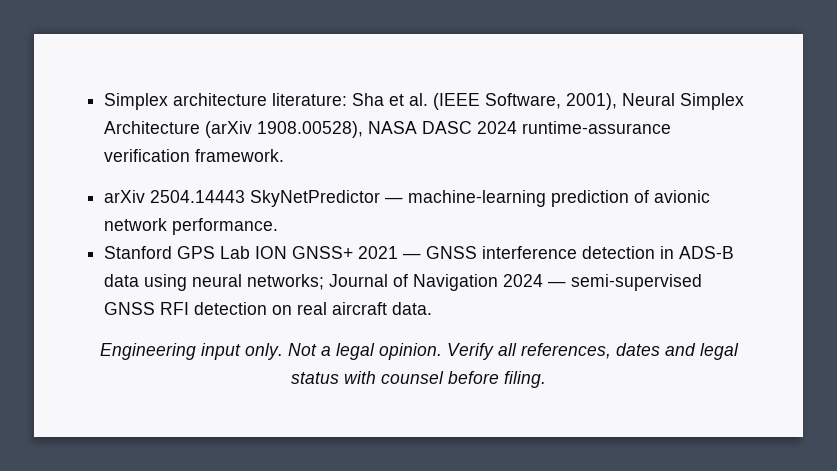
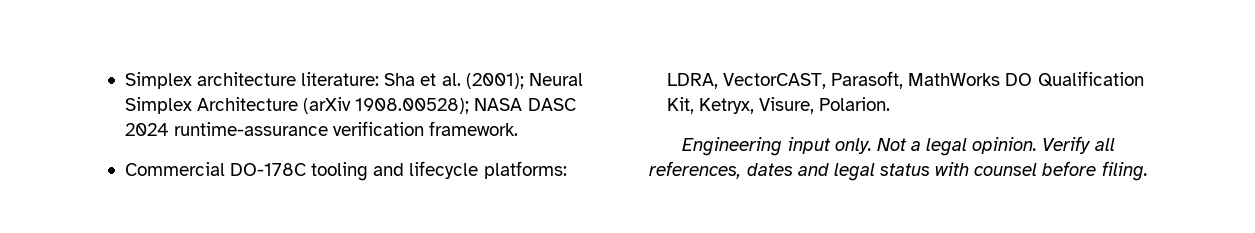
- Simplex architecture literature: Sha et al. (IEEE Software, 2001), Neural Simplex Architecture (arXiv 1908.00528), NASA DASC 2024 runtime-assurance verification framework.
+ Simplex architecture literature: Sha et al. (2001); Neural Simplex Architecture (arXiv 1908.00528); NASA DASC 2024 runtime-assurance verification framework.
- arXiv 2504.14443 SkyNetPredictor — machine-learning prediction of avionic network performance.
- Stanford GPS Lab ION GNSS+ 2021 — GNSS interference detection in ADS-B data using neural networks; Journal of Navigation 2024 — semi-supervised GNSS RFI detection on real aircraft data.
+ Commercial DO-178C tooling and lifecycle platforms: LDRA, VectorCAST, Parasoft, MathWorks DO Qualification Kit, Ketryx, Visure, Polarion.

